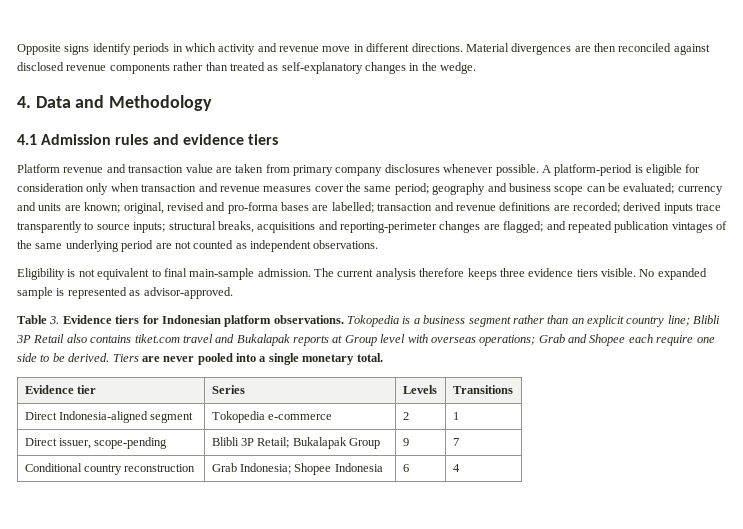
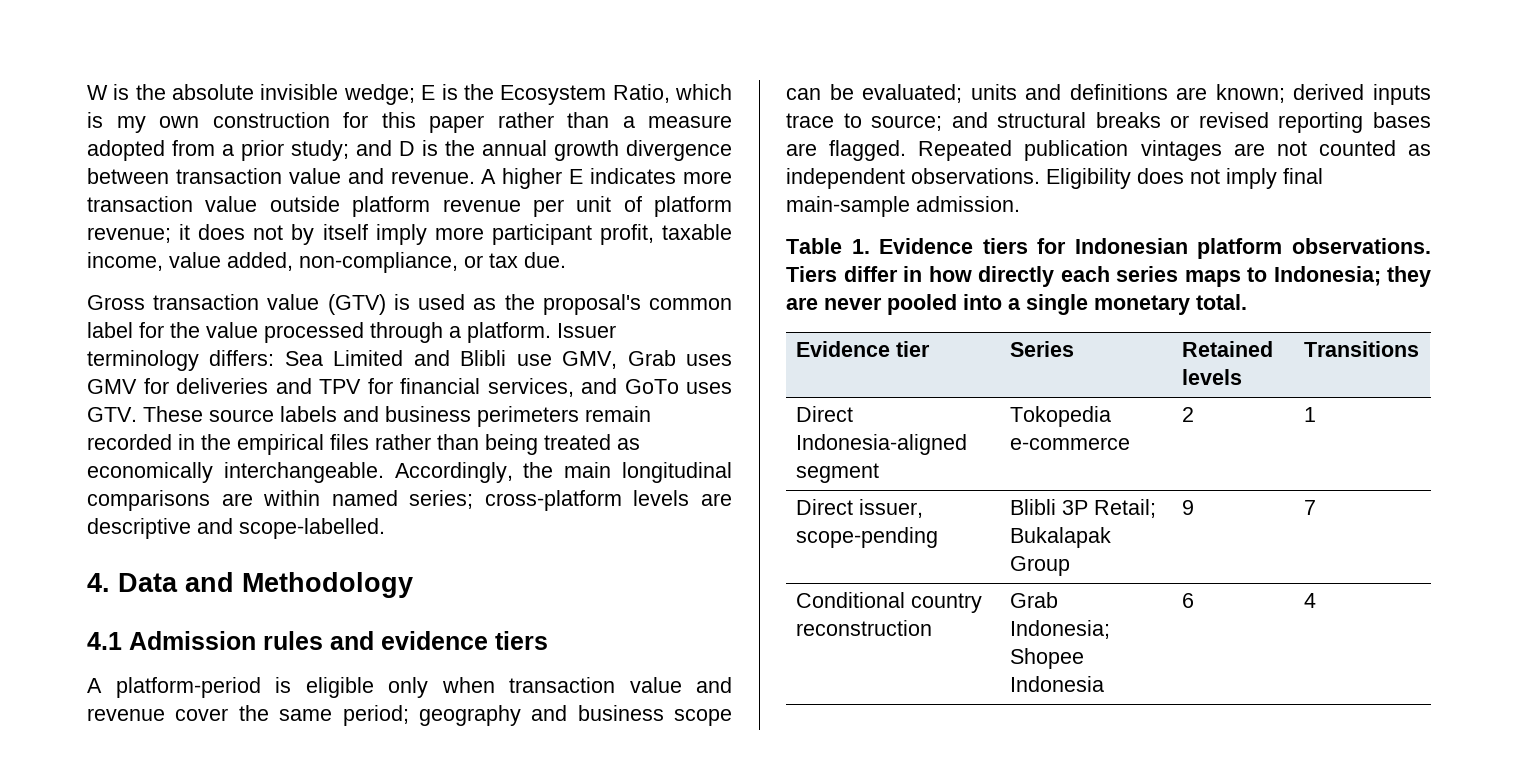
- Opposite signs identify periods in which activity and revenue move in different directions. Material divergences are then reconciled against disclosed revenue components rather than treated as self-explanatory changes in the wedge.
+ W is the absolute invisible wedge; E is the Ecosystem Ratio, which is my own construction for this paper rather than a measure adopted from a prior study; and D is the annual growth divergence between transaction value and revenue. A higher E indicates more transaction value outside platform revenue per unit of platform revenue; it does not by itself imply more participant profit, taxable income, value added, non-compliance, or tax due.
+ Gross transaction value (GTV) is used as the proposal's common label for the value processed through a platform. Issuer terminology differs: Sea Limited and Blibli use GMV, Grab uses GMV for deliveries and TPV for financial services, and GoTo uses GTV. These source labels and business perimeters remain recorded in the empirical files rather than being treated as economically interchangeable. Accordingly, the main longitudinal comparisons are within named series; cross-platform levels are descriptive and scope-labelled.
- Platform revenue and transaction value are taken from primary company disclosures whenever possible. A platform-period is eligible for consideration only when transaction and revenue measures cover the same period; geography and business scope can be evaluated; currency and units are known; original, revised and pro-forma bases are labelled; transaction and revenue definitions are recorded; derived inputs trace transparently to source inputs; structural breaks, acquisitions and reporting-perimeter changes are flagged; and repeated publication vintages of the same underlying period are not counted as independent observations.
- Eligibility is not equivalent to final main-sample admission. The current analysis therefore keeps three evidence tiers visible. No expanded sample is represented as advisor-approved.
+ A platform-period is eligible only when transaction value and revenue cover the same period; geography and business scope can be evaluated; units and definitions are known; derived inputs trace to source; and structural breaks or revised reporting bases are flagged. Repeated publication vintages are not counted as independent observations. Eligibility does not imply final main-sample admission.
- Table 3. Evidence tiers for Indonesian platform observations.
+ Table 1. Evidence tiers for Indonesian platform observations.
- Tokopedia is a business segment rather than an explicit country line; Blibli 3P Retail also contains tiket.com travel and Bukalapak reports at Group level with overseas operations; Grab and Shopee each require one side to be derived. Tiers are never pooled into a single monetary total.
+ Tiers differ in how directly each series maps to Indonesia; they are never pooled into a single monetary total.
- Evidence tier | Series | Levels | Transitions
+ Evidence tier | Series | Retained levels | Transitions

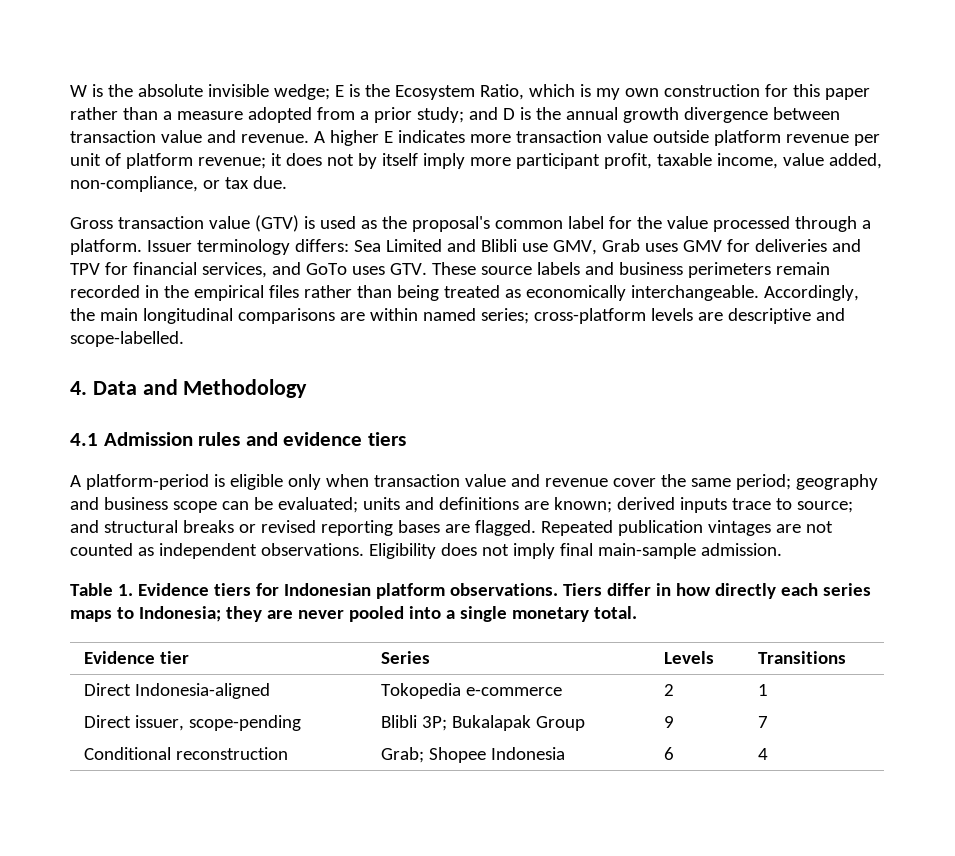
- Evidence tier | Series | Retained levels | Transitions
+ Evidence tier | Series | Levels | Transitions
- Direct Indonesia-aligned segment | Tokopedia e-commerce | 2 | 1
+ Direct Indonesia-aligned | Tokopedia e-commerce | 2 | 1
- Direct issuer, scope-pending | Blibli 3P Retail; Bukalapak Group | 9 | 7
+ Direct issuer, scope-pending | Blibli 3P; Bukalapak Group | 9 | 7
- Conditional country reconstruction | Grab Indonesia; Shopee Indonesia | 6 | 4
+ Conditional reconstruction | Grab; Shopee Indonesia | 6 | 4

